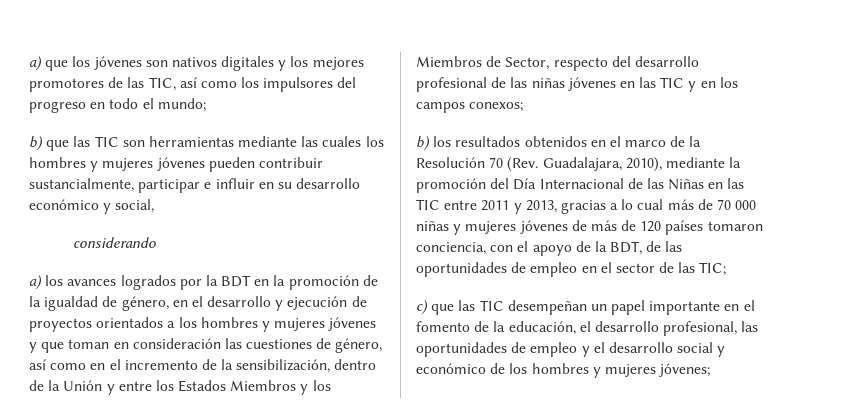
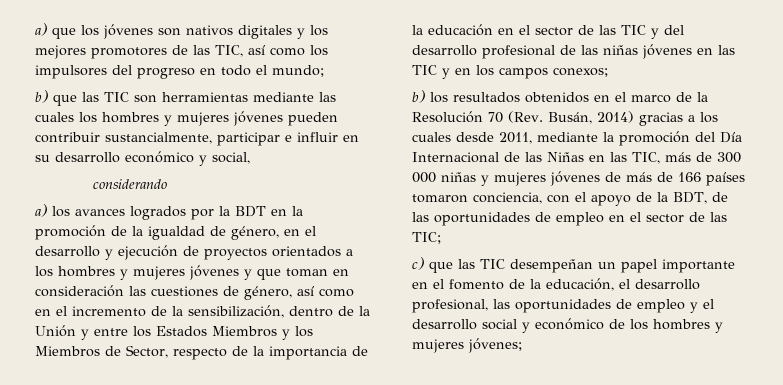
- a) los avances logrados por la BDT en la promoción de la igualdad de género, en el desarrollo y ejecución de proyectos orientados a los hombres y mujeres jóvenes y que toman en consideración las cuestiones de género, así como en el incremento de la sensibilización, dentro de la Unión y entre los Estados Miembros y los Miembros de Sector, respecto del desarrollo profesional de las niñas jóvenes en las TIC y en los campos conexos;
+ a) los avances logrados por la BDT en la promoción de la igualdad de género, en el desarrollo y ejecución de proyectos orientados a los hombres y mujeres jóvenes y que toman en consideración las cuestiones de género, así como en el incremento de la sensibilización, dentro de la Unión y entre los Estados Miembros y los Miembros de Sector, respecto de la importancia de la educación en el sector de las TIC y del desarrollo profesional de las niñas jóvenes en las TIC y en los campos conexos;
- b) los resultados obtenidos en el marco de la Resolución 70 (Rev. Guadalajara, 2010), mediante la promoción del Día Internacional de las Niñas en las TIC entre 2011 y 2013, gracias a lo cual más de 70 000 niñas y mujeres jóvenes de más de 120 países tomaron conciencia, con el apoyo de la BDT, de las oportunidades de empleo en el sector de las TIC;
+ b) los resultados obtenidos en el marco de la Resolución 70 (Rev. Busán, 2014) gracias a los cuales desde 2011, mediante la promoción del Día Internacional de las Niñas en las TIC, más de 300 000 niñas y mujeres jóvenes de más de 166 países tomaron conciencia, con el apoyo de la BDT, de las oportunidades de empleo en el sector de las TIC;

